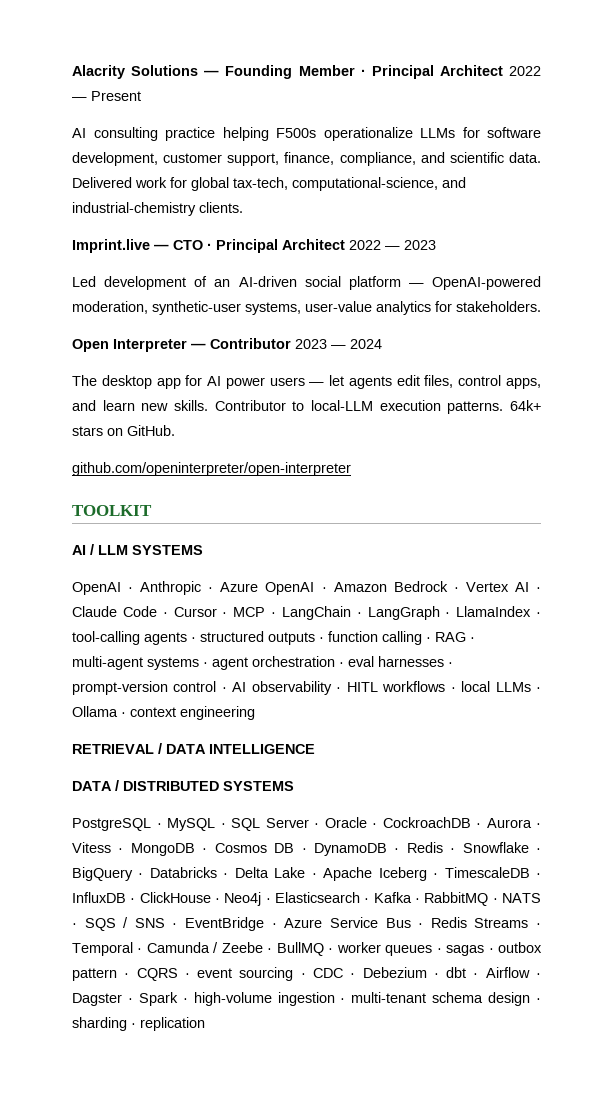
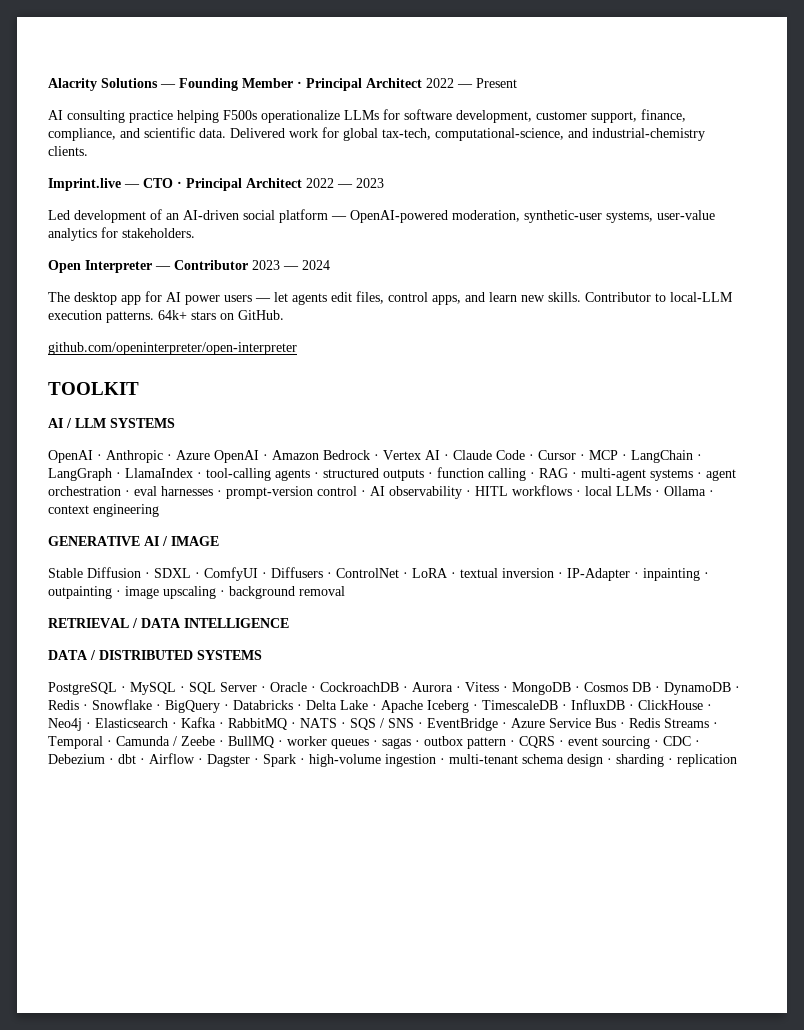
+ GENERATIVE AI / IMAGE
+ Stable Diffusion · SDXL · ComfyUI · Diffusers · ControlNet · LoRA · textual inversion · IP-Adapter · inpainting · outpainting · image upscaling · background removal

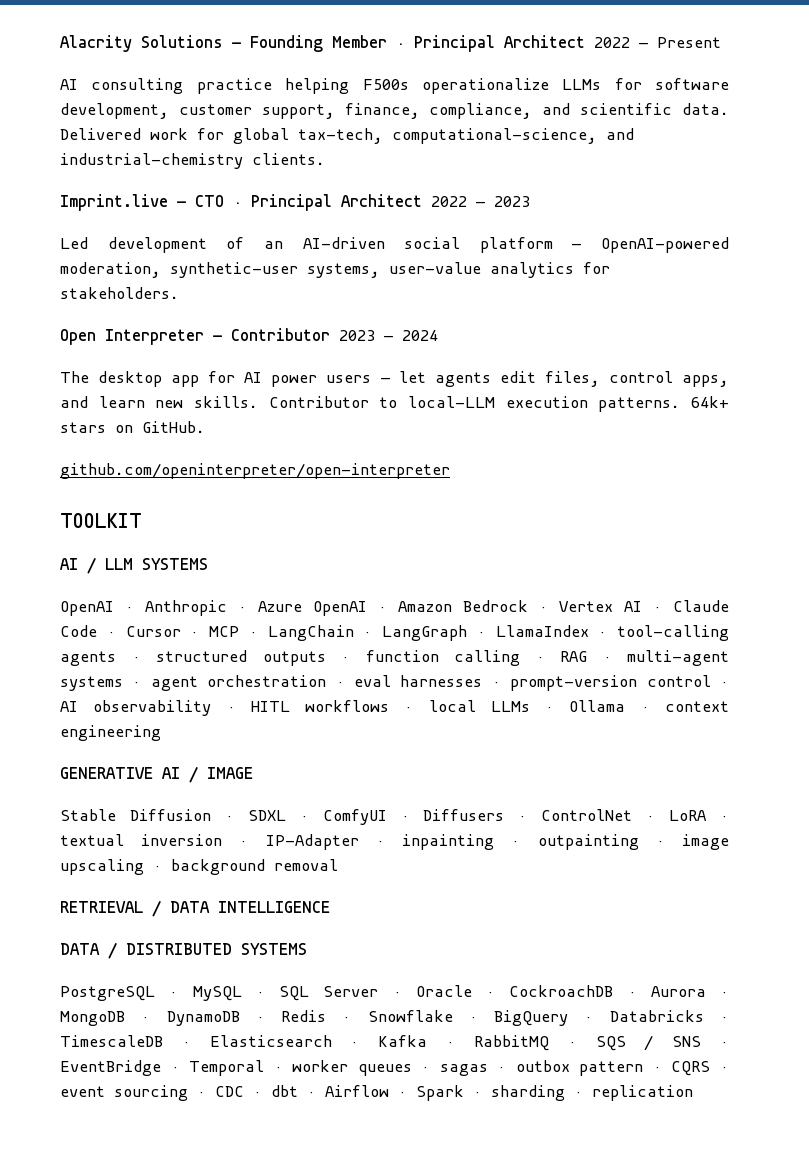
- PostgreSQL · MySQL · SQL Server · Oracle · CockroachDB · Aurora · Vitess · MongoDB · Cosmos DB · DynamoDB · Redis · Snowflake · BigQuery · Databricks · Delta Lake · Apache Iceberg · TimescaleDB · InfluxDB · ClickHouse · Neo4j · Elasticsearch · Kafka · RabbitMQ · NATS · SQS / SNS · EventBridge · Azure Service Bus · Redis Streams · Temporal · Camunda / Zeebe · BullMQ · worker queues · sagas · outbox pattern · CQRS · event sourcing · CDC · Debezium · dbt · Airflow · Dagster · Spark · high-volume ingestion · multi-tenant schema design · sharding · replication
+ PostgreSQL · MySQL · SQL Server · Oracle · CockroachDB · Aurora · MongoDB · DynamoDB · Redis · Snowflake · BigQuery · Databricks · TimescaleDB · Elasticsearch · Kafka · RabbitMQ · SQS / SNS · EventBridge · Temporal · worker queues · sagas · outbox pattern · CQRS · event sourcing · CDC · dbt · Airflow · Spark · sharding · replication

